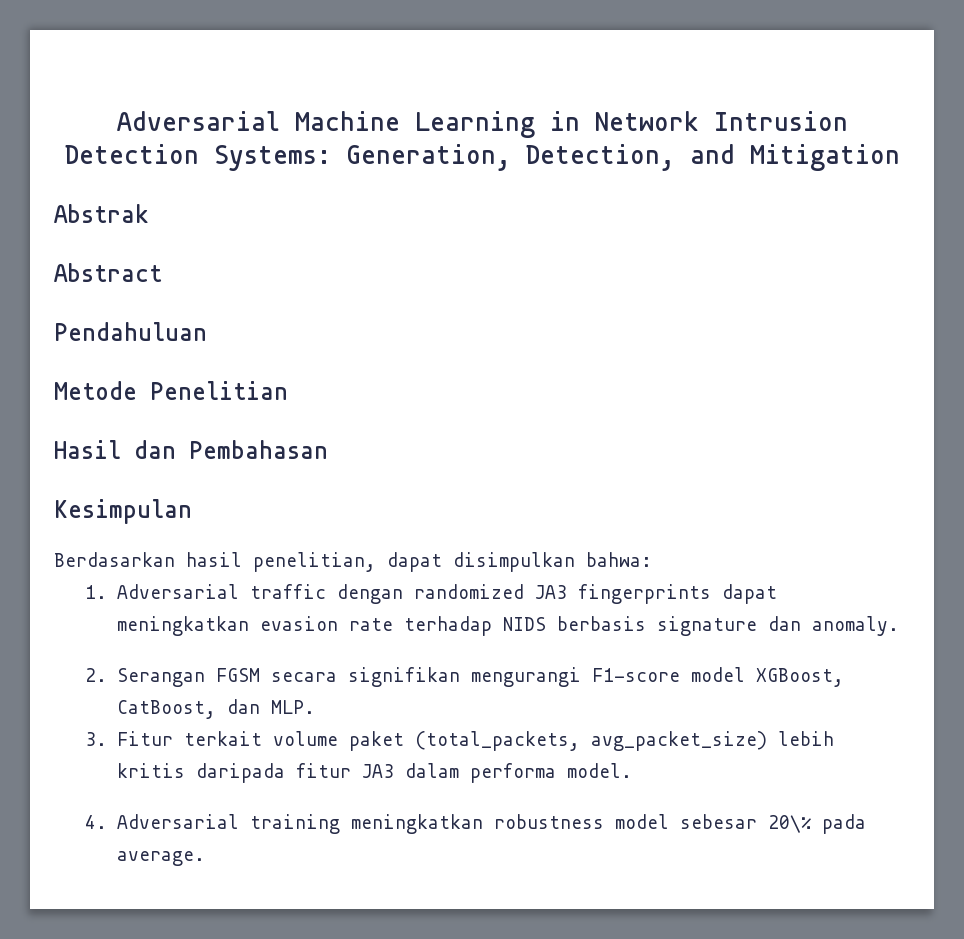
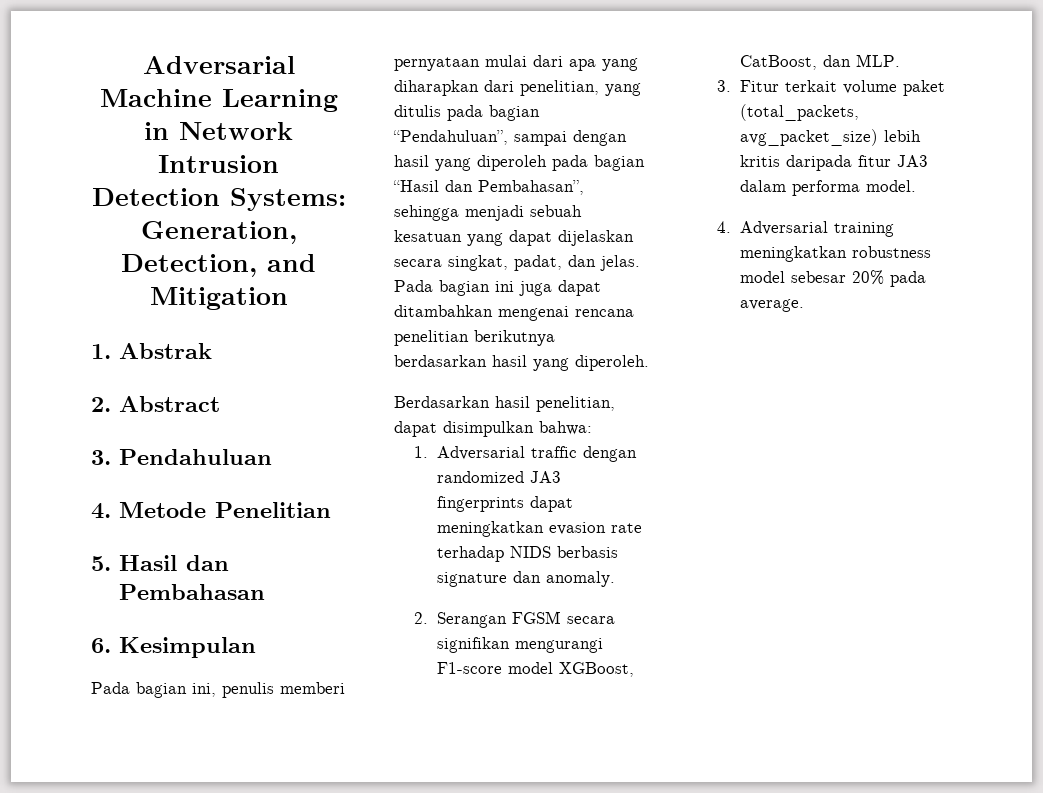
- Abstrak
+ 1. Abstrak
- Abstract
+ 2. Abstract
- Pendahuluan
+ 3. Pendahuluan
- Metode Penelitian
+ 4. Metode Penelitian
- Hasil dan Pembahasan
+ 5. Hasil dan Pembahasan
- Kesimpulan
+ 6. Kesimpulan
+ Pada bagian ini, penulis memberi pernyataan mulai dari apa yang diharapkan dari penelitian, yang ditulis pada bagian “Pendahuluan”, sampai dengan hasil yang diperoleh pada bagian “Hasil dan Pembahasan”, sehingga menjadi sebuah kesatuan yang dapat dijelaskan secara singkat, padat, dan jelas. Pada bagian ini juga dapat ditambahkan mengenai rencana penelitian berikutnya berdasarkan hasil yang diperoleh.
- 4. Adversarial training meningkatkan robustness model sebesar 20\% pada average.
+ 4. Adversarial training meningkatkan robustness model sebesar 20% pada average.

